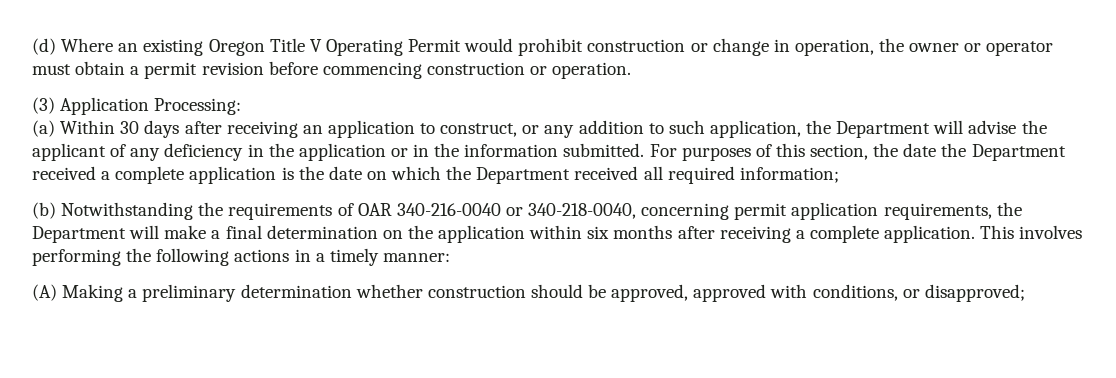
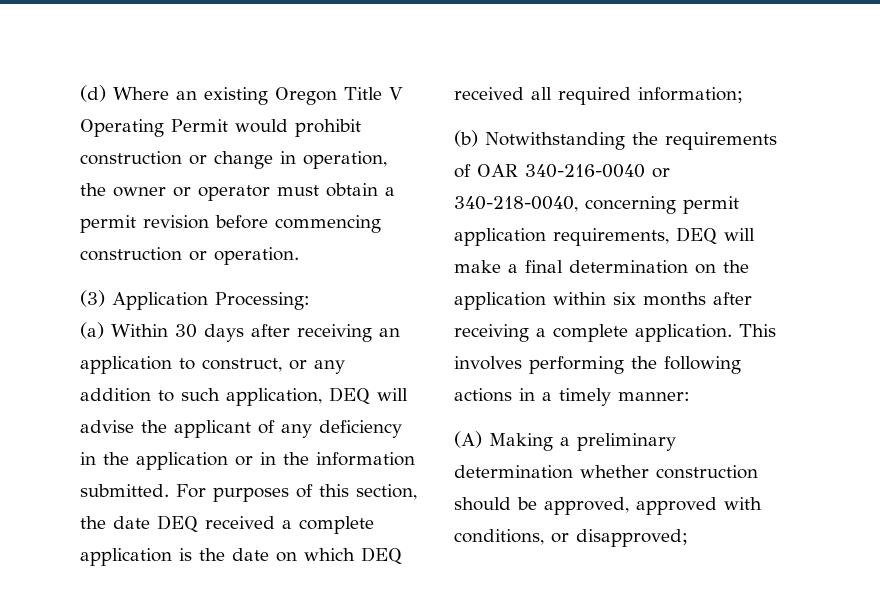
- (a) Within 30 days after receiving an application to construct, or any addition to such application, the Department will advise the applicant of any deficiency in the application or in the information submitted.
+ (a) Within 30 days after receiving an application to construct, or any addition to such application, DEQ will advise the applicant of any deficiency in the application or in the information submitted.
- For purposes of this section, the date the Department received a complete application is the date on which the Department received all required information;
+ For purposes of this section, the date DEQ received a complete application is the date on which DEQ received all required information;
- (b) Notwithstanding the requirements of OAR 340-216-0040 or 340-218-0040, concerning permit application requirements, the Department will make a final determination on the application within six months after receiving a complete application.
+ (b) Notwithstanding the requirements of OAR 340-216-0040 or 340-218-0040, concerning permit application requirements, DEQ will make a final determination on the application within six months after receiving a complete application.

